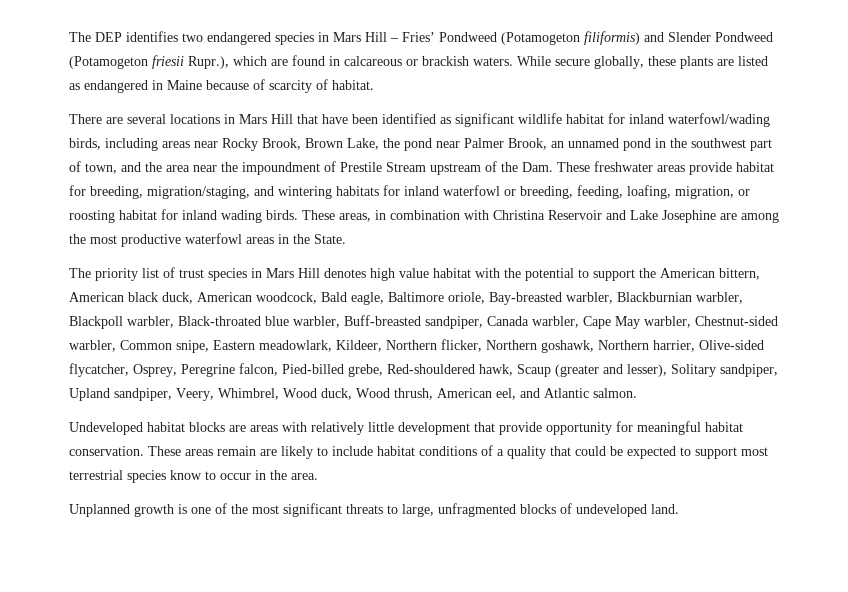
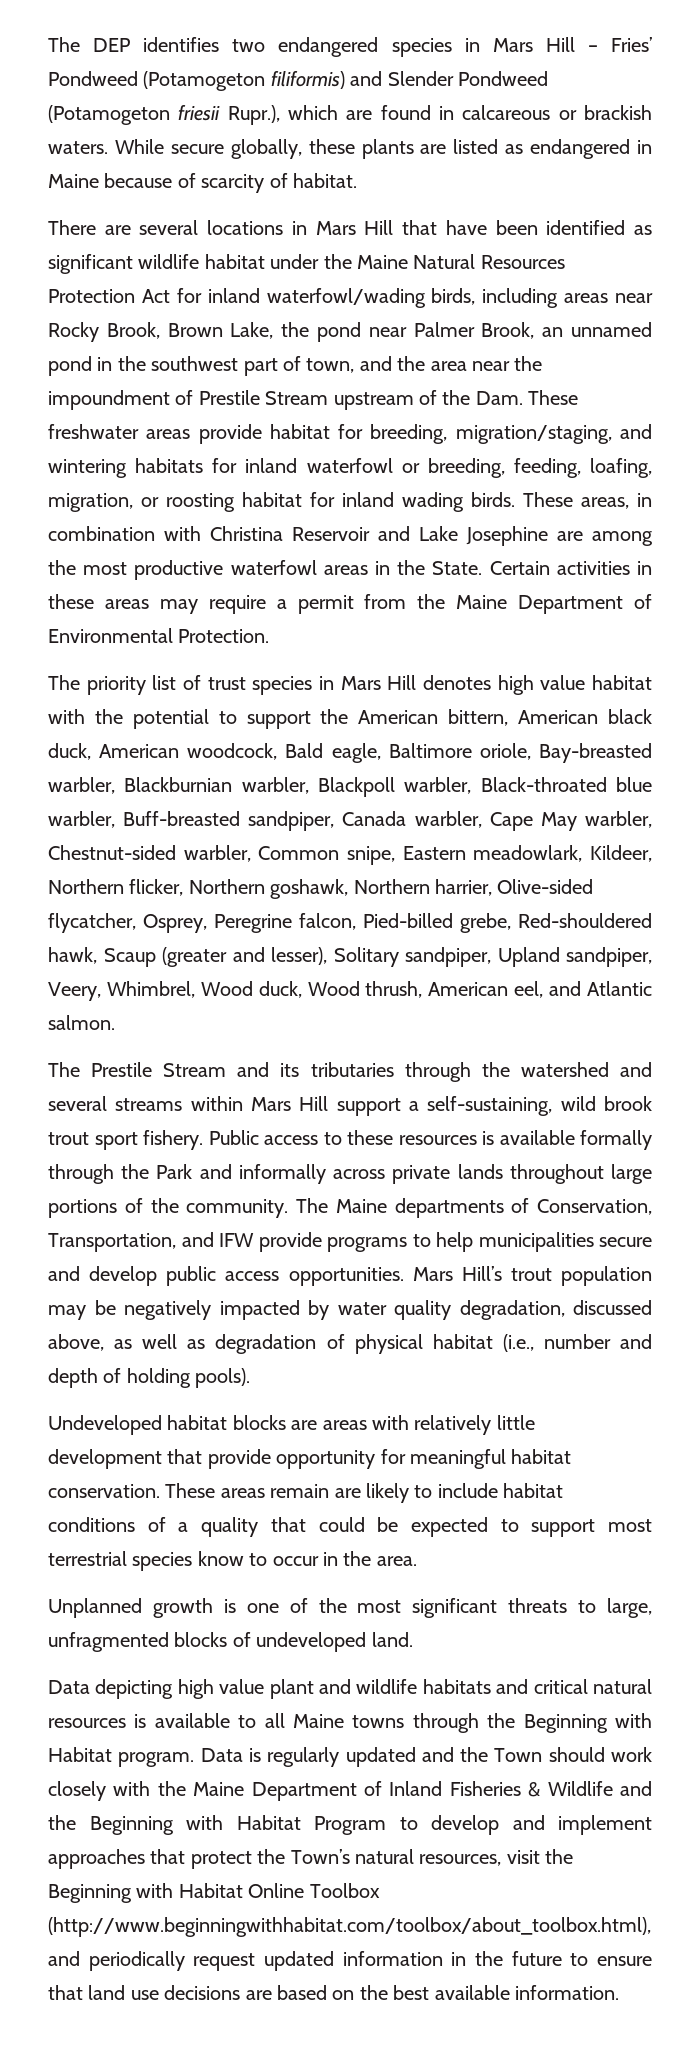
- There are several locations in Mars Hill that have been identified as significant wildlife habitat for inland waterfowl/wading birds, including areas near Rocky Brook, Brown Lake, the pond near Palmer Brook, an unnamed pond in the southwest part of town, and the area near the impoundment of Prestile Stream upstream of the Dam. These freshwater areas provide habitat for breeding, migration/staging, and wintering habitats for inland waterfowl or breeding, feeding, loafing, migration, or roosting habitat for inland wading birds.
+ There are several locations in Mars Hill that have been identified as significant wildlife habitat under the Maine Natural Resources Protection Act for inland waterfowl/wading birds, including areas near Rocky Brook, Brown Lake, the pond near Palmer Brook, an unnamed pond in the southwest part of town, and the area near the impoundment of Prestile Stream upstream of the Dam. These freshwater areas provide habitat for breeding, migration/staging, and wintering habitats for inland waterfowl or breeding, feeding, loafing, migration, or roosting habitat for inland wading birds.
+ Certain activities in these areas may require a permit from the Maine Department of Environmental Protection.
+ The Prestile Stream and its tributaries through the watershed and several streams within Mars Hill support a self-sustaining, wild brook trout sport fishery. Public access to these resources is available formally through the Park and informally across private lands throughout large portions of the community. The Maine departments of Conservation, Transportation, and IFW provide programs to help municipalities secure and develop public access opportunities. Mars Hill’s trout population may be negatively impacted by water quality degradation, discussed above, as well as degradation of physical habitat (i.e., number and depth of holding pools).
+ Data depicting high value plant and wildlife habitats and critical natural resources is available to all Maine towns through the Beginning with Habitat program. Data is regularly updated and the Town should work closely with the Maine Department of Inland Fisheries & Wildlife and the Beginning with Habitat Program to develop and implement approaches that protect the Town’s natural resources, visit the Beginning with Habitat Online Toolbox (http://www.beginningwithhabitat.com/toolbox/about_toolbox.html), and periodically request updated information in the future to ensure that land use decisions are based on the best available information.

